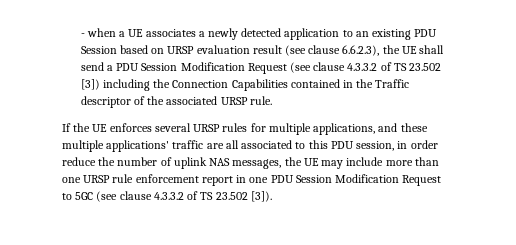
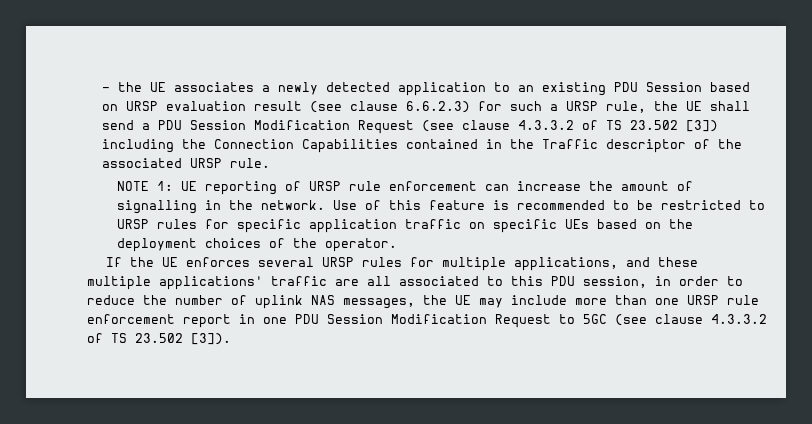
- - when a UE associates a newly detected application to an existing PDU Session based on URSP evaluation result (see clause 6.6.2.3), the UE shall send a PDU Session Modification Request (see clause 4.3.3.2 of TS 23.502 [3]) including the Connection Capabilities contained in the Traffic descriptor of the associated URSP rule.
+ - the UE associates a newly detected application to an existing PDU Session based on URSP evaluation result (see clause 6.6.2.3) for such a URSP rule, the UE shall send a PDU Session Modification Request (see clause 4.3.3.2 of TS 23.502 [3]) including the Connection Capabilities contained in the Traffic descriptor of the associated URSP rule.
+ NOTE 1: UE reporting of URSP rule enforcement can increase the amount of signalling in the network. Use of this feature is recommended to be restricted to URSP rules for specific application traffic on specific UEs based on the deployment choices of the operator.
- If the UE enforces several URSP rules for multiple applications, and these multiple applications' traffic are all associated to this PDU session, in order reduce the number of uplink NAS messages, the UE may include more than one URSP rule enforcement report in one PDU Session Modification Request to 5GC (see clause 4.3.3.2 of TS 23.502 [3]).
+ If the UE enforces several URSP rules for multiple applications, and these multiple applications' traffic are all associated to this PDU session, in order to reduce the number of uplink NAS messages, the UE may include more than one URSP rule enforcement report in one PDU Session Modification Request to 5GC (see clause 4.3.3.2 of TS 23.502 [3]).

